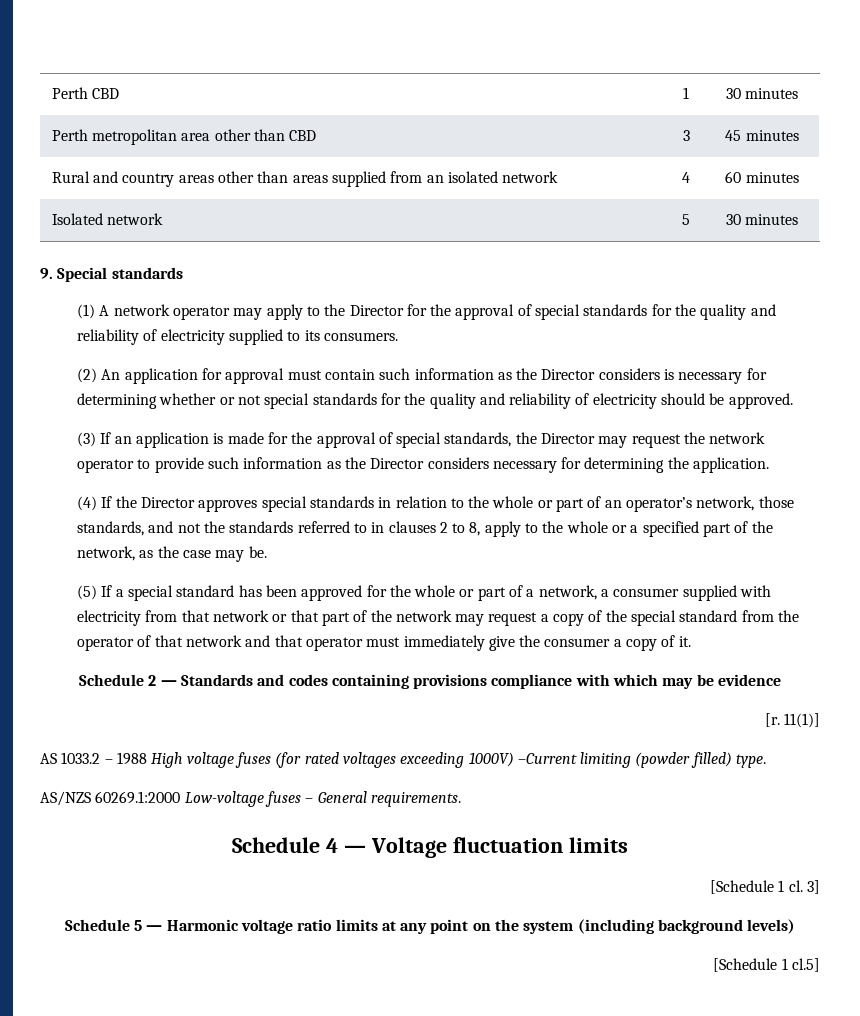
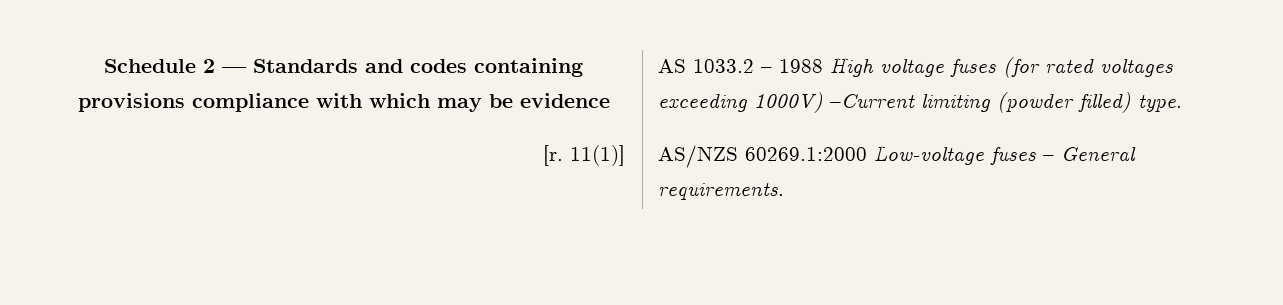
- Perth CBD | 1 | 30 minutes
- Perth metropolitan area other than CBD | 3 | 45 minutes
- Rural and country areas other than areas supplied from an isolated network | 4 | 60 minutes
- Isolated network | 5 | 30 minutes
- 9. Special standards
- (1) A network operator may apply to the Director for the approval of special standards for the quality and reliability of electricity supplied to its consumers.
- (2) An application for approval must contain such information as the Director considers is necessary for determining whether or not special standards for the quality and reliability of electricity should be approved.
- (3) If an application is made for the approval of special standards, the Director may request the network operator to provide such information as the Director considers necessary for determining the application.
- (4) If the Director approves special standards in relation to the whole or part of an operator’s network, those standards, and not the standards referred to in clauses 2 to 8, apply to the whole or a specified part of the network, as the case may be.
- (5) If a special standard has been approved for the whole or part of a network, a consumer supplied with electricity from that network or that part of the network may request a copy of the special standard from the operator of that network and that operator must immediately give the consumer a copy of it.
- Schedule 4 — Voltage fluctuation limits
- [Schedule 1 cl. 3]
- Schedule 5 — Harmonic voltage ratio limits at any point on the system (including background levels)
- [Schedule 1 cl.5]

